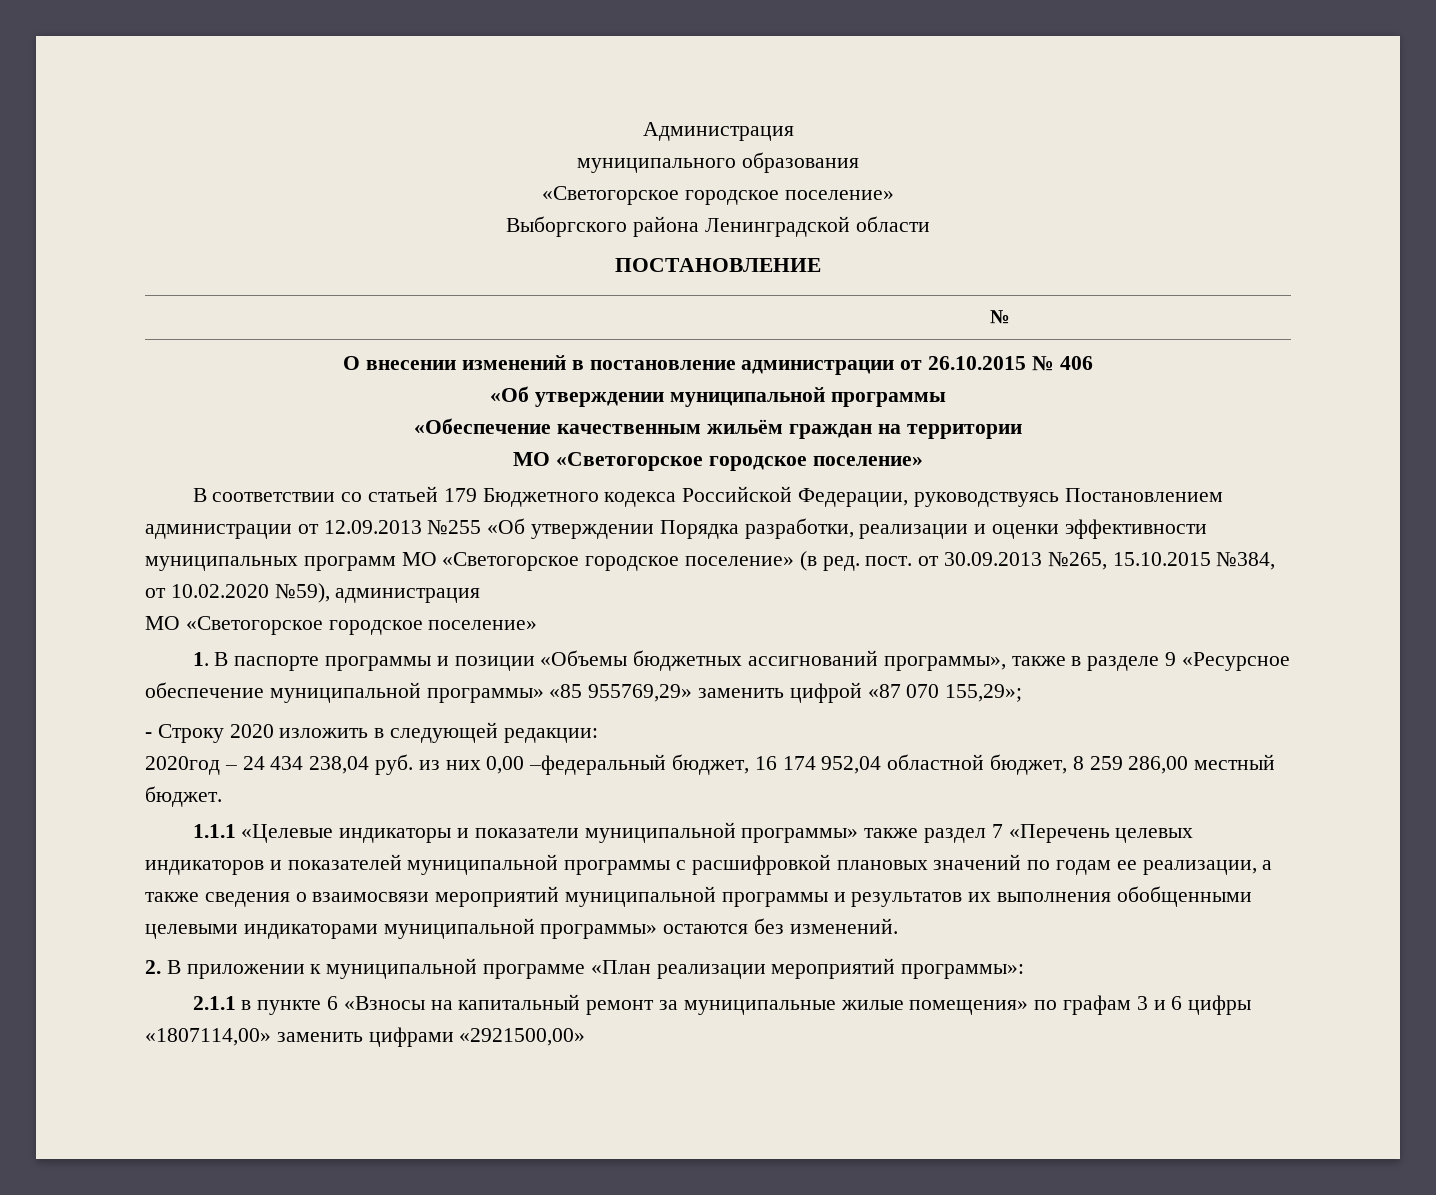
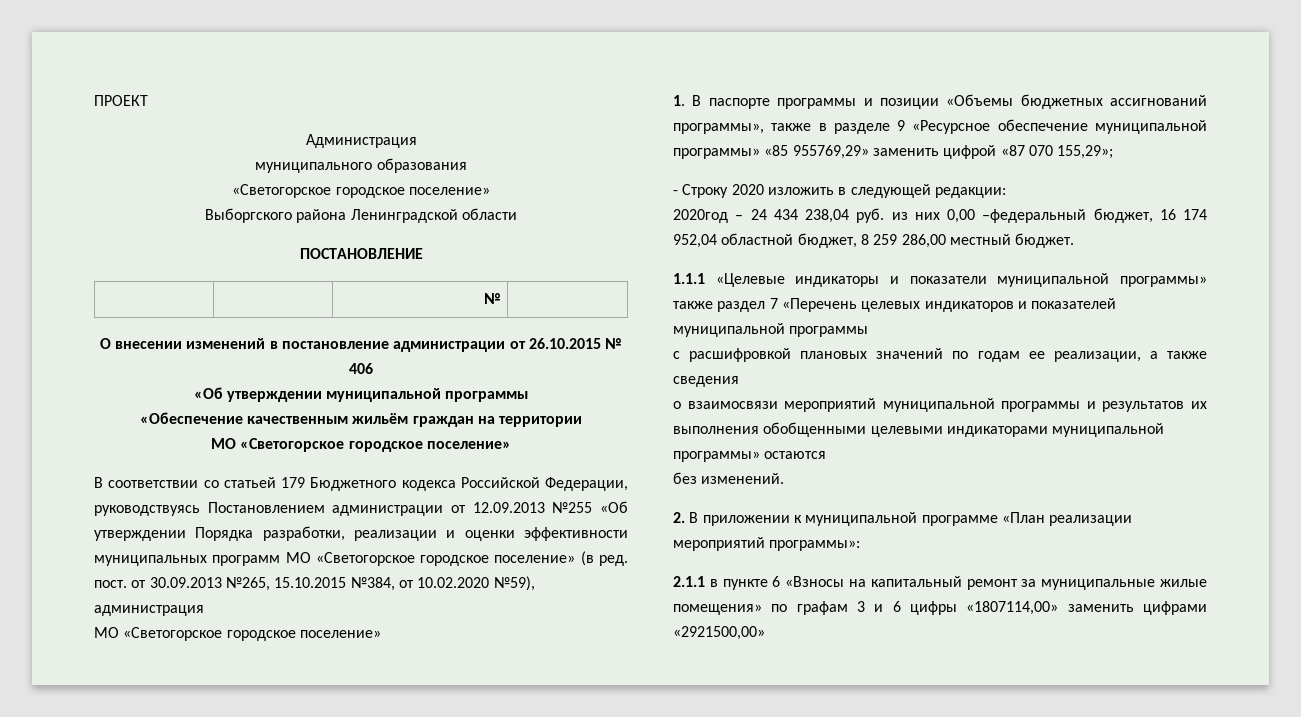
+ ПРОЕКТ
- 1.1.1 «Целевые индикаторы и показатели муниципальной программы» также раздел 7 «Перечень целевых индикаторов и показателей муниципальной программы с расшифровкой плановых значений по годам ее реализации, а также сведения о взаимосвязи мероприятий муниципальной программы и результатов их выполнения обобщенными целевыми индикаторами муниципальной программы» остаются без изменений.
+ 1.1.1 «Целевые индикаторы и показатели муниципальной программы» также раздел 7 «Перечень целевых индикаторов и показателей муниципальной программы
+ с расшифровкой плановых значений по годам ее реализации, а также сведения
+ о взаимосвязи мероприятий муниципальной программы и результатов их выполнения обобщенными целевыми индикаторами муниципальной программы» остаются
+ без изменений.

